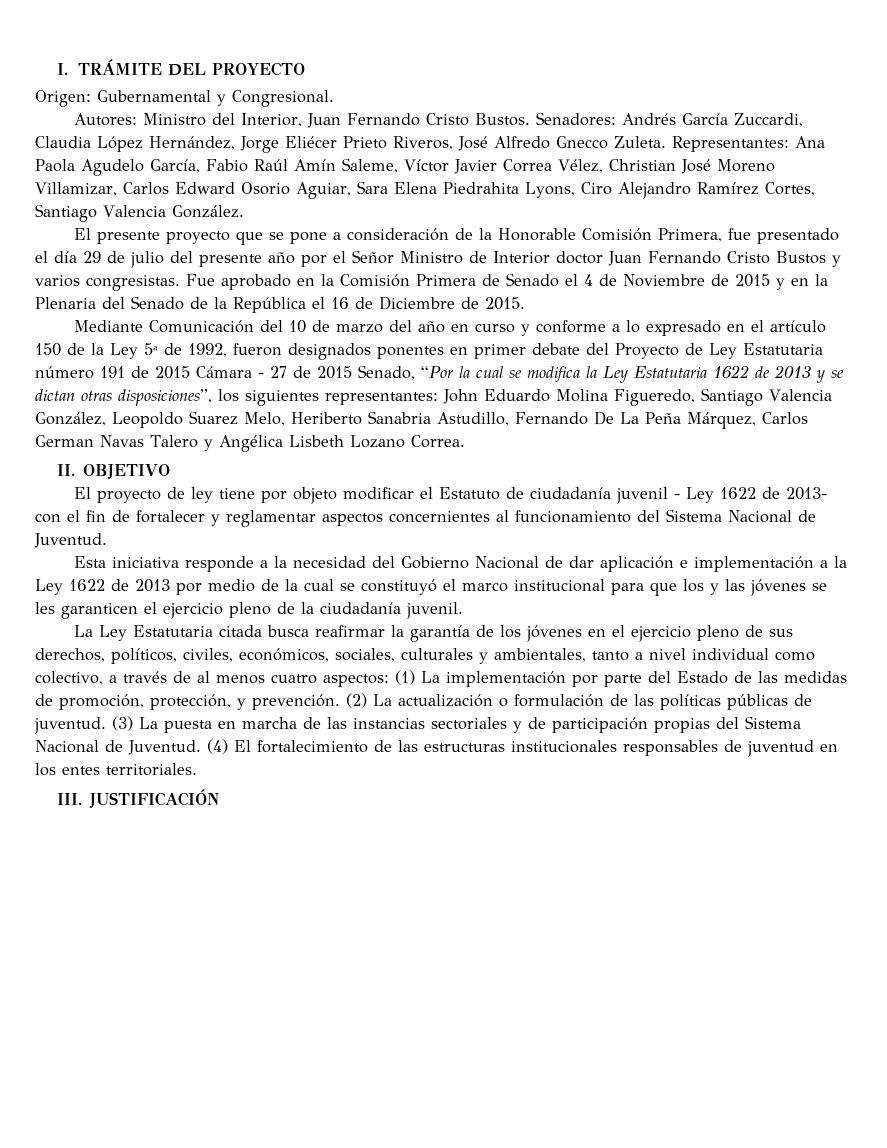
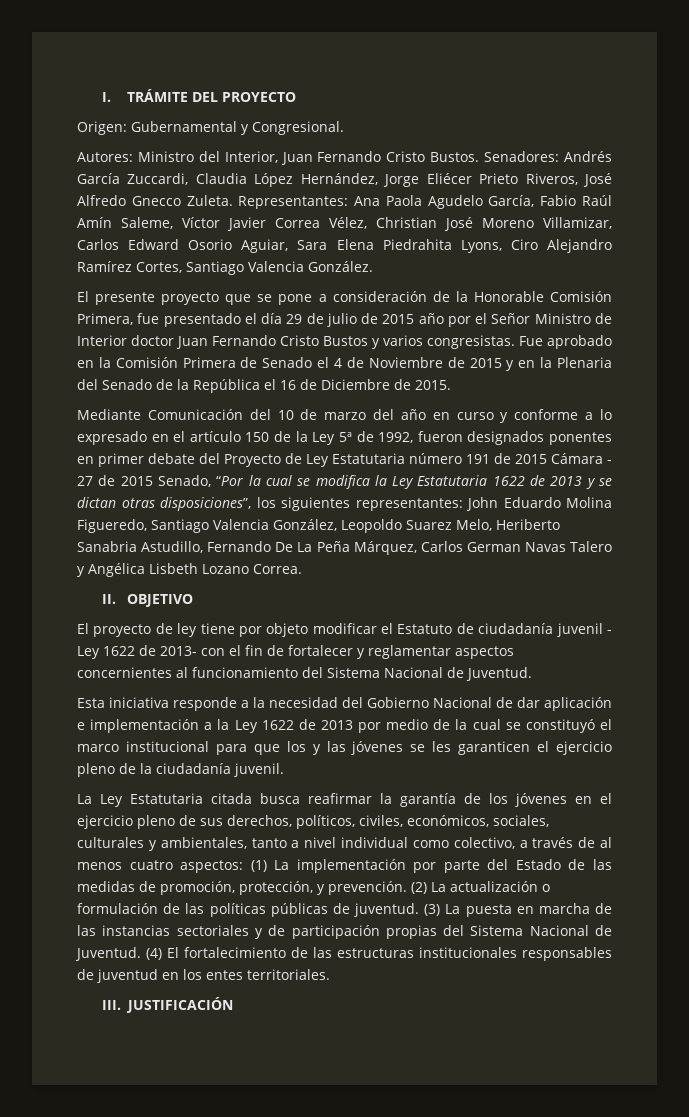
- El presente proyecto que se pone a consideración de la Honorable Comisión Primera, fue presentado el día 29 de julio del presente año por el Señor Ministro de Interior doctor Juan Fernando Cristo Bustos y varios congresistas.
+ El presente proyecto que se pone a consideración de la Honorable Comisión Primera, fue presentado el día 29 de julio de 2015 año por el Señor Ministro de Interior doctor Juan Fernando Cristo Bustos y varios congresistas.

